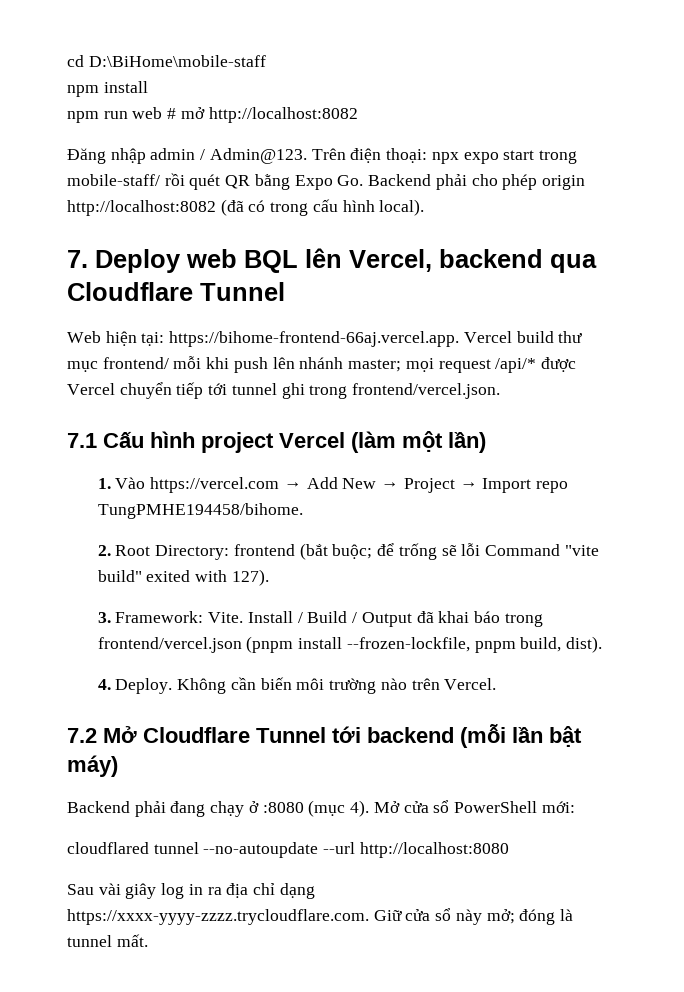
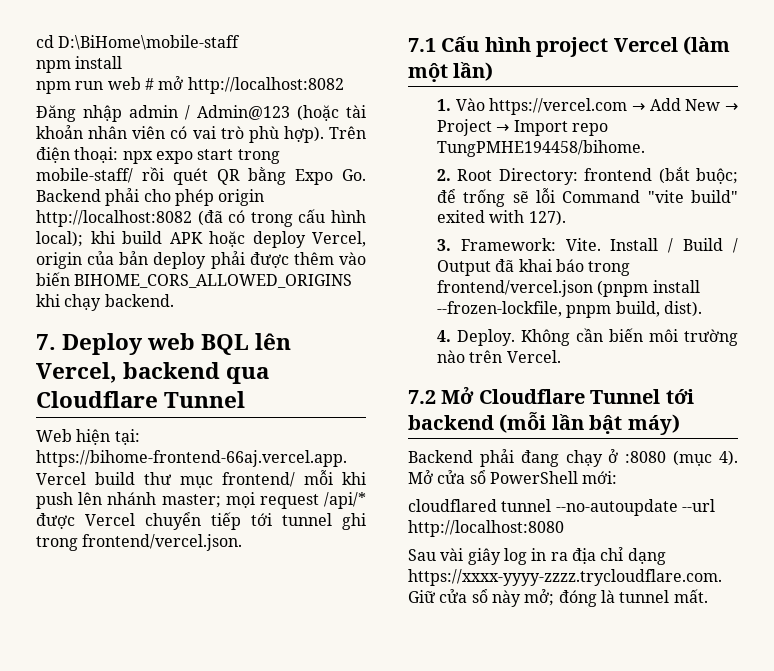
- Đăng nhập admin / Admin@123.
+ Đăng nhập admin / Admin@123 (hoặc tài khoản nhân viên có vai trò phù hợp).
- Trên điện thoại: npx expo start trong mobile-staff/ rồi quét QR bằng Expo Go. Backend phải cho phép origin http://localhost:8082 (đã có trong cấu hình local).
+ Trên điện thoại: npx expo start trong mobile-staff/ rồi quét QR bằng Expo Go. Backend phải cho phép origin http://localhost:8082 (đã có trong cấu hình local); khi build APK hoặc deploy Vercel, origin của bản deploy phải được thêm vào biến BIHOME_CORS_ALLOWED_ORIGINS khi chạy backend.

